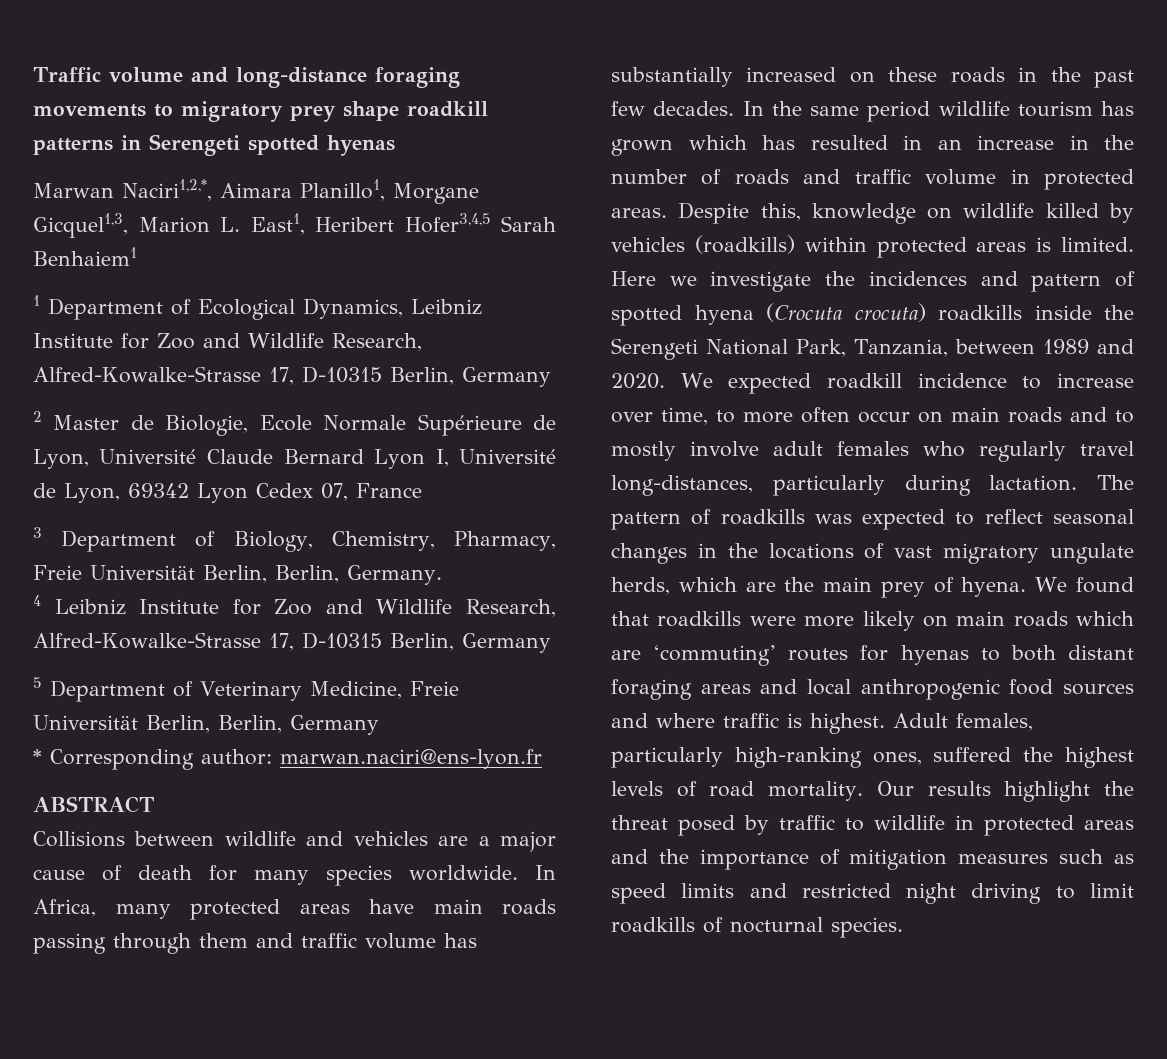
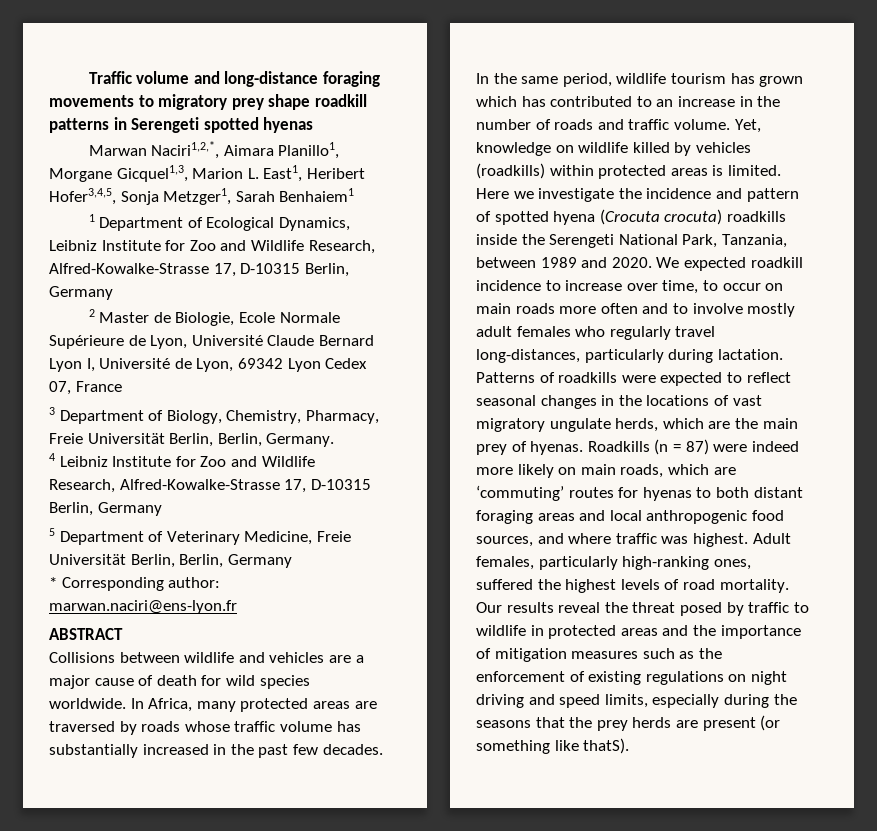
- Marwan Naciri1,2,*, Aimara Planillo1, Morgane Gicquel1,3, Marion L. East1, Heribert Hofer3,4,5 Sarah Benhaiem1
+ Marwan Naciri1,2,*, Aimara Planillo1, Morgane Gicquel1,3, Marion L. East1, Heribert Hofer3,4,5, Sonja Metzger1, Sarah Benhaiem1
- Collisions between wildlife and vehicles are a major cause of death for many species worldwide.
+ Collisions between wildlife and vehicles are a major cause of death for wild species worldwide.
- In Africa, many protected areas have main roads passing through them and traffic volume has substantially increased on these roads in the past few decades.
+ In Africa, many protected areas are traversed by roads whose traffic volume has substantially increased in the past few decades.
- In the same period wildlife tourism has grown which has resulted in an increase in the number of roads and traffic volume in protected areas. Despite this, knowledge on wildlife killed by vehicles (roadkills) within protected areas is limited.
+ In the same period, wildlife tourism has grown which has contributed to an increase in the number of roads and traffic volume. Yet, knowledge on wildlife killed by vehicles (roadkills) within protected areas is limited.
- Here we investigate the incidences and pattern of spotted hyena (Crocuta crocuta) roadkills inside the Serengeti National Park, Tanzania, between 1989 and 2020.
+ Here we investigate the incidence and pattern of spotted hyena (Crocuta crocuta) roadkills inside the Serengeti National Park, Tanzania, between 1989 and 2020.
- We expected roadkill incidence to increase over time, to more often occur on main roads and to mostly involve adult females who regularly travel long-distances, particularly during lactation.
+ We expected roadkill incidence to increase over time, to occur on main roads more often and to involve mostly adult females who regularly travel long-distances, particularly during lactation.
- The pattern of roadkills was expected to reflect seasonal changes in the locations of vast migratory ungulate herds, which are the main prey of hyena. We found that roadkills were more likely on main roads which are ‘commuting’ routes for hyenas to both distant foraging areas and local anthropogenic food sources and where traffic is highest.
+ Patterns of roadkills were expected to reflect seasonal changes in the locations of vast migratory ungulate herds, which are the main prey of hyenas. Roadkills (n = 87) were indeed more likely on main roads, which are ‘commuting’ routes for hyenas to both distant foraging areas and local anthropogenic food sources, and where traffic was highest.
- Our results highlight the threat posed by traffic to wildlife in protected areas and the importance of mitigation measures such as speed limits and restricted night driving to limit roadkills of nocturnal species.
+ Our results reveal the threat posed by traffic to wildlife in protected areas and the importance of mitigation measures such as the enforcement of existing regulations on night driving and speed limits, especially during the seasons that the prey herds are present (or something like thatS).

